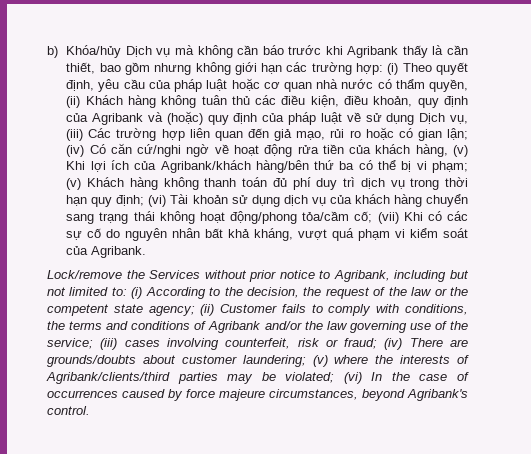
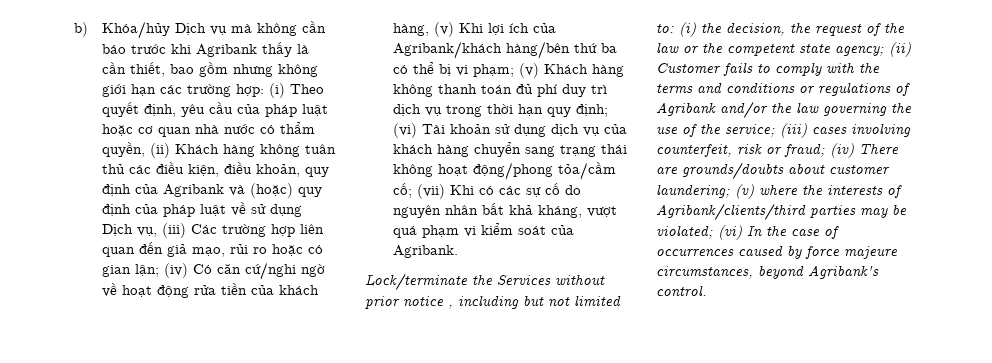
- Lock/remove the Services without prior notice to Agribank, including but not limited to:
+ Lock/terminate the Services without prior notice , including but not limited to:
- (i) According to the decision, the request of the law or the competent state agency;
+ (i) the decision, the request of the law or the competent state agency;
- (ii) Customer fails to comply with conditions, the terms and conditions of Agribank and/or the law governing use of the service;
+ (ii) Customer fails to comply with the terms and conditions or regulations of Agribank and/or the law governing the use of the service;

